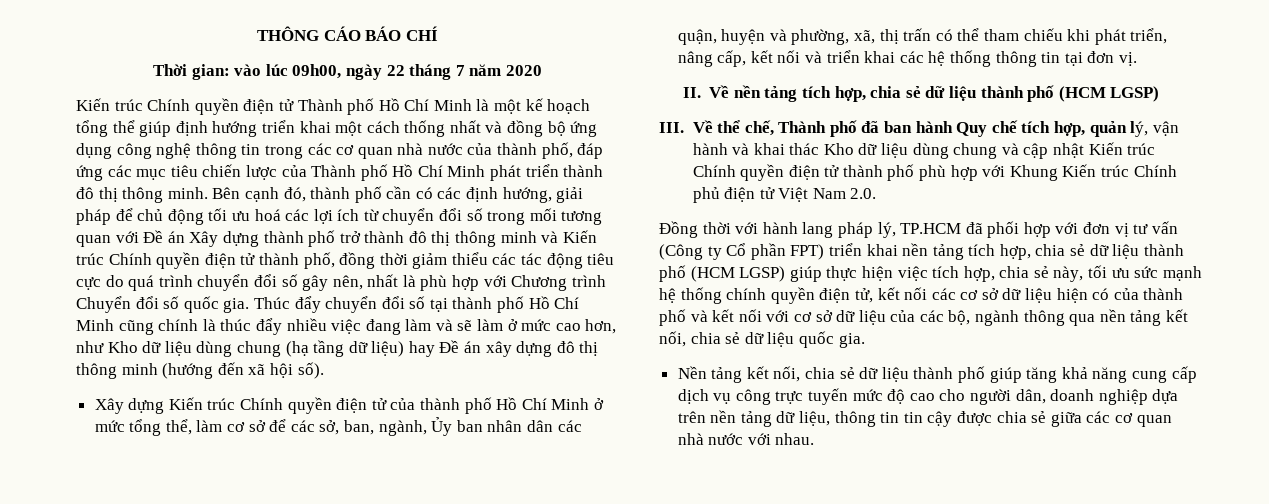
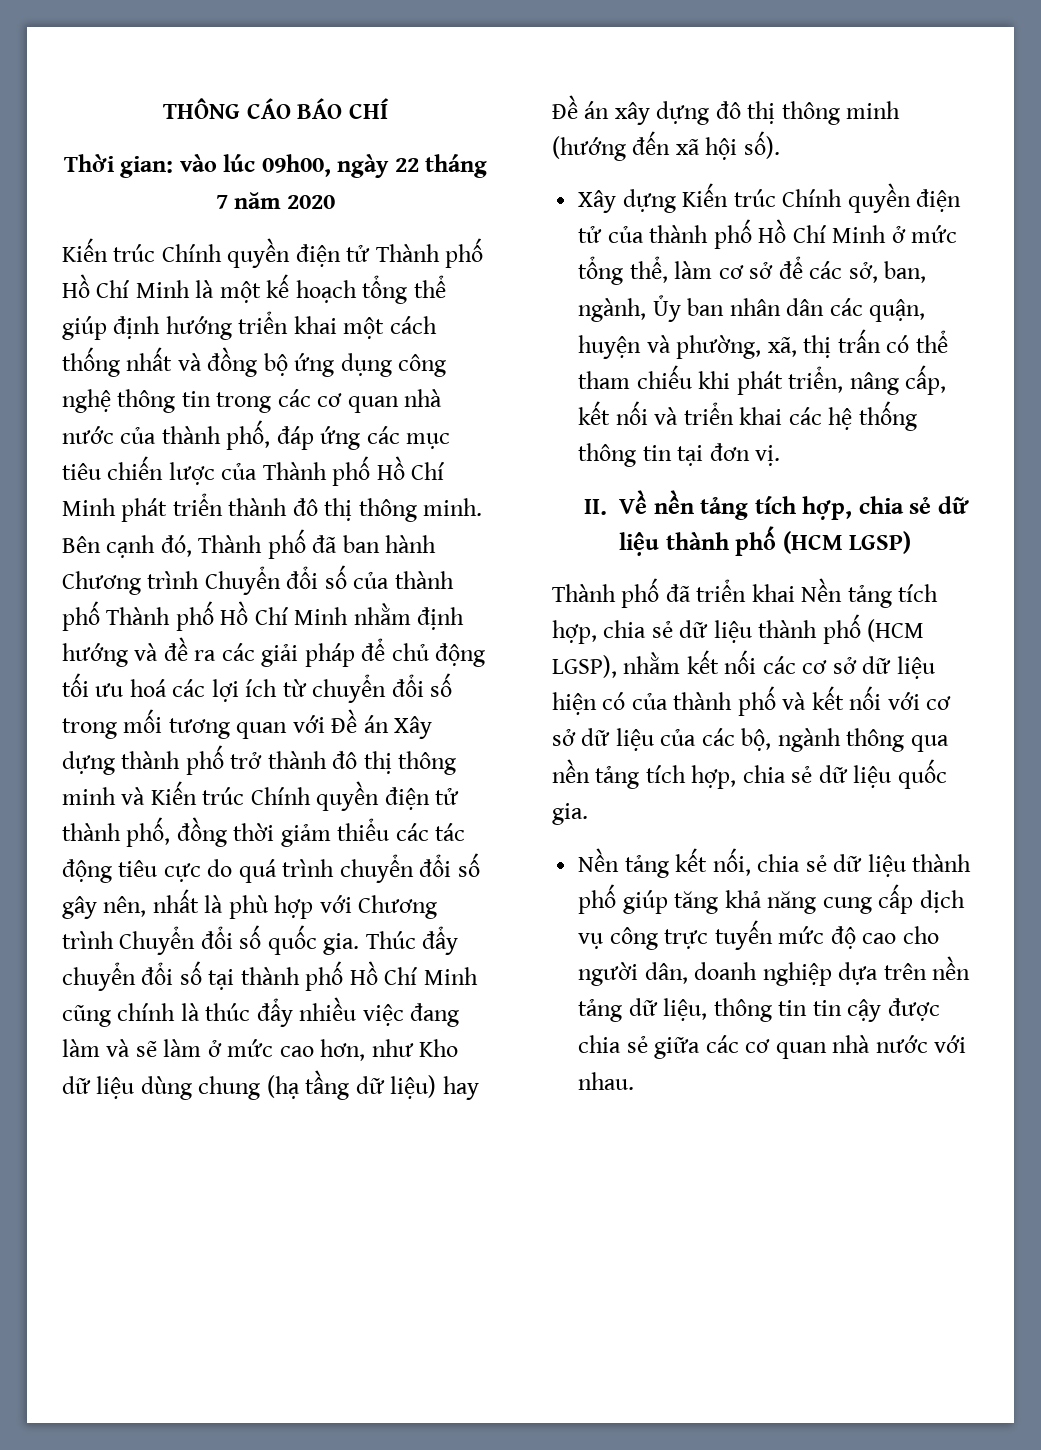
- Bên cạnh đó, thành phố cần có các định hướng, giải pháp để chủ động tối ưu hoá các lợi ích từ chuyển đổi số trong mối tương quan với Đề án Xây dựng thành phố trở thành đô thị thông minh và Kiến trúc Chính quyền điện tử thành phố, đồng thời giảm thiểu các tác động tiêu cực do quá trình chuyển đổi số gây nên, nhất là phù hợp với Chương trình Chuyển đổi số quốc gia.
+ Bên cạnh đó, Thành phố đã ban hành Chương trình Chuyển đổi số của thành phố Thành phố Hồ Chí Minh nhằm định hướng và đề ra các giải pháp để chủ động tối ưu hoá các lợi ích từ chuyển đổi số trong mối tương quan với Đề án Xây dựng thành phố trở thành đô thị thông minh và Kiến trúc Chính quyền điện tử thành phố, đồng thời giảm thiểu các tác động tiêu cực do quá trình chuyển đổi số gây nên, nhất là phù hợp với Chương trình Chuyển đổi số quốc gia.
- III. Về thể chế, Thành phố đã ban hành Quy chế tích hợp, quản lý, vận hành và khai thác Kho dữ liệu dùng chung và cập nhật Kiến trúc Chính quyền điện tử thành phố phù hợp với Khung Kiến trúc Chính phủ điện tử Việt Nam 2.0.
- Đồng thời với hành lang pháp lý, TP.HCM đã phối hợp với đơn vị tư vấn (Công ty Cổ phần FPT) triển khai nền tảng tích hợp, chia sẻ dữ liệu thành phố (HCM LGSP) giúp thực hiện việc tích hợp, chia sẻ này, tối ưu sức mạnh hệ thống chính quyền điện tử, kết nối các cơ sở dữ liệu hiện có của thành phố và kết nối với cơ sở dữ liệu của các bộ, ngành thông qua nền tảng kết nối, chia sẻ dữ liệu quốc gia.
+ Thành phố đã triển khai Nền tảng tích hợp, chia sẻ dữ liệu thành phố (HCM LGSP), nhằm kết nối các cơ sở dữ liệu hiện có của thành phố và kết nối với cơ sở dữ liệu của các bộ, ngành thông qua nền tảng tích hợp, chia sẻ dữ liệu quốc gia.

